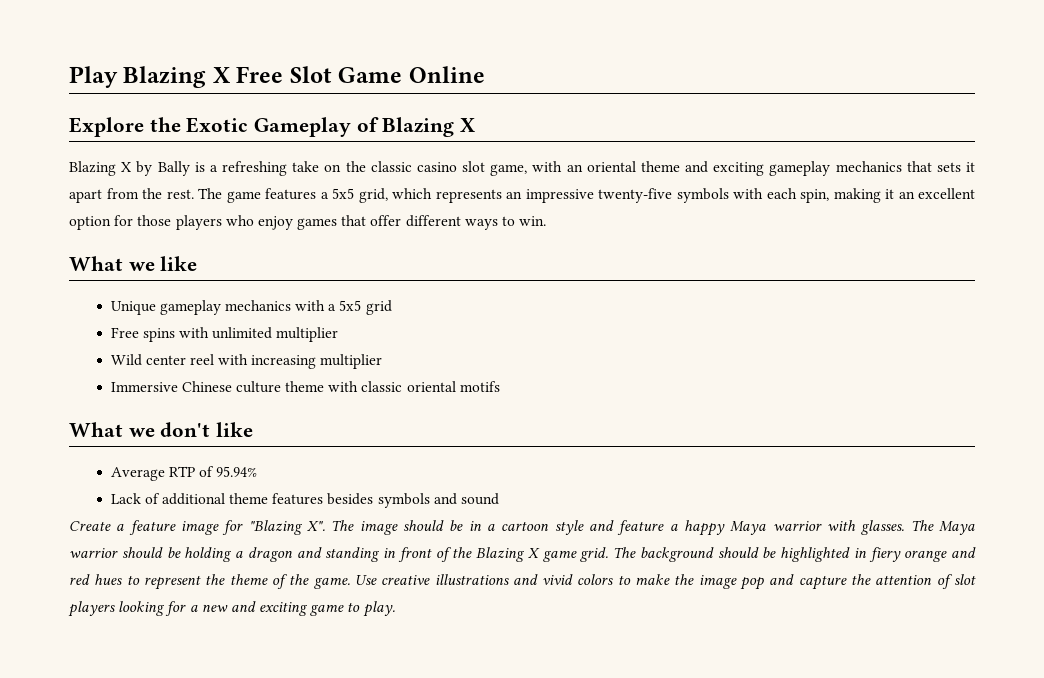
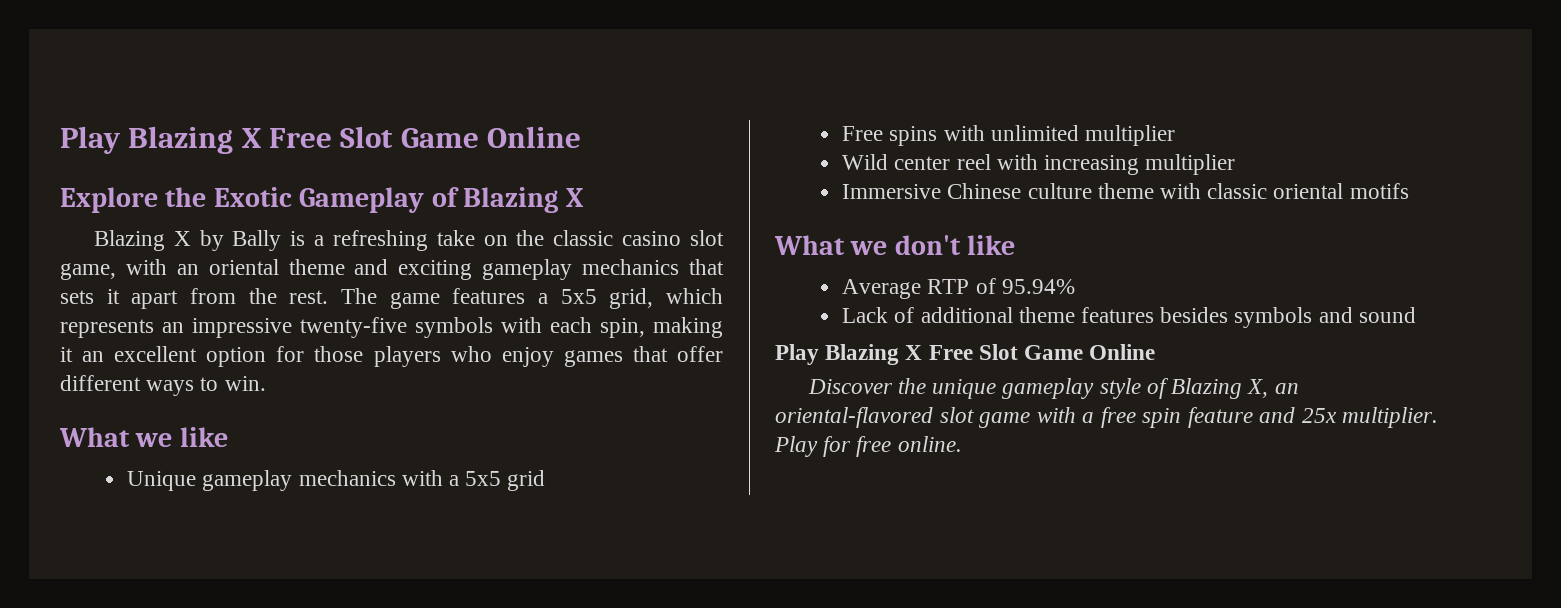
  Lack of additional theme features besides symbols and sound
- Create a feature image for "Blazing X". The image should be in a cartoon style and feature a happy Maya warrior with glasses. The Maya warrior should be holding a dragon and standing in front of the Blazing X game grid. The background should be highlighted in fiery orange and red hues to represent the theme of the game. Use creative illustrations and vivid colors to make the image pop and capture the attention of slot players looking for a new and exciting game to play.
+ Play Blazing X Free Slot Game Online
+ Discover the unique gameplay style of Blazing X, an oriental-flavored slot game with a free spin feature and 25x multiplier. Play for free online.

